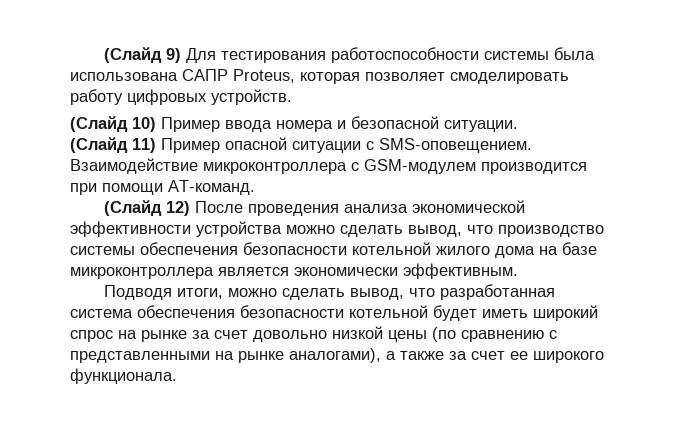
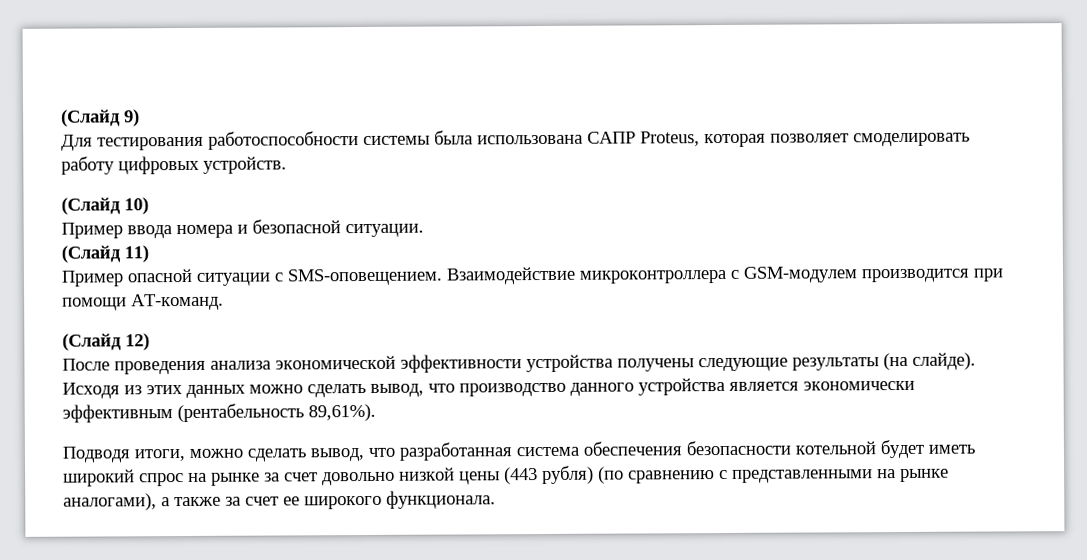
- (Слайд 9) Для тестирования работоспособности системы была использована САПР Proteus, которая позволяет смоделировать работу цифровых устройств.
+ (Слайд 9)
+ Для тестирования работоспособности системы была использована САПР Proteus, которая позволяет смоделировать работу цифровых устройств.
- (Слайд 10) Пример ввода номера и безопасной ситуации.
+ (Слайд 10)
+ Пример ввода номера и безопасной ситуации.
- (Слайд 11) Пример опасной ситуации с SMS-оповещением.
+ (Слайд 11)
+ Пример опасной ситуации с SMS-оповещением.
- (Слайд 12) После проведения анализа экономической эффективности устройства можно сделать вывод, что производство системы обеспечения безопасности котельной жилого дома на базе микроконтроллера является экономически эффективным.
+ (Слайд 12)
+ После проведения анализа экономической эффективности устройства получены следующие результаты (на слайде). Исходя из этих данных можно сделать вывод, что производство данного устройства является экономически эффективным (рентабельность 89,61%).
- Подводя итоги, можно сделать вывод, что разработанная система обеспечения безопасности котельной будет иметь широкий спрос на рынке за счет довольно низкой цены (по сравнению с представленными на рынке аналогами), а также за счет ее широкого функционала.
+ Подводя итоги, можно сделать вывод, что разработанная система обеспечения безопасности котельной будет иметь широкий спрос на рынке за счет довольно низкой цены (443 рубля) (по сравнению с представленными на рынке аналогами), а также за счет ее широкого функционала.

